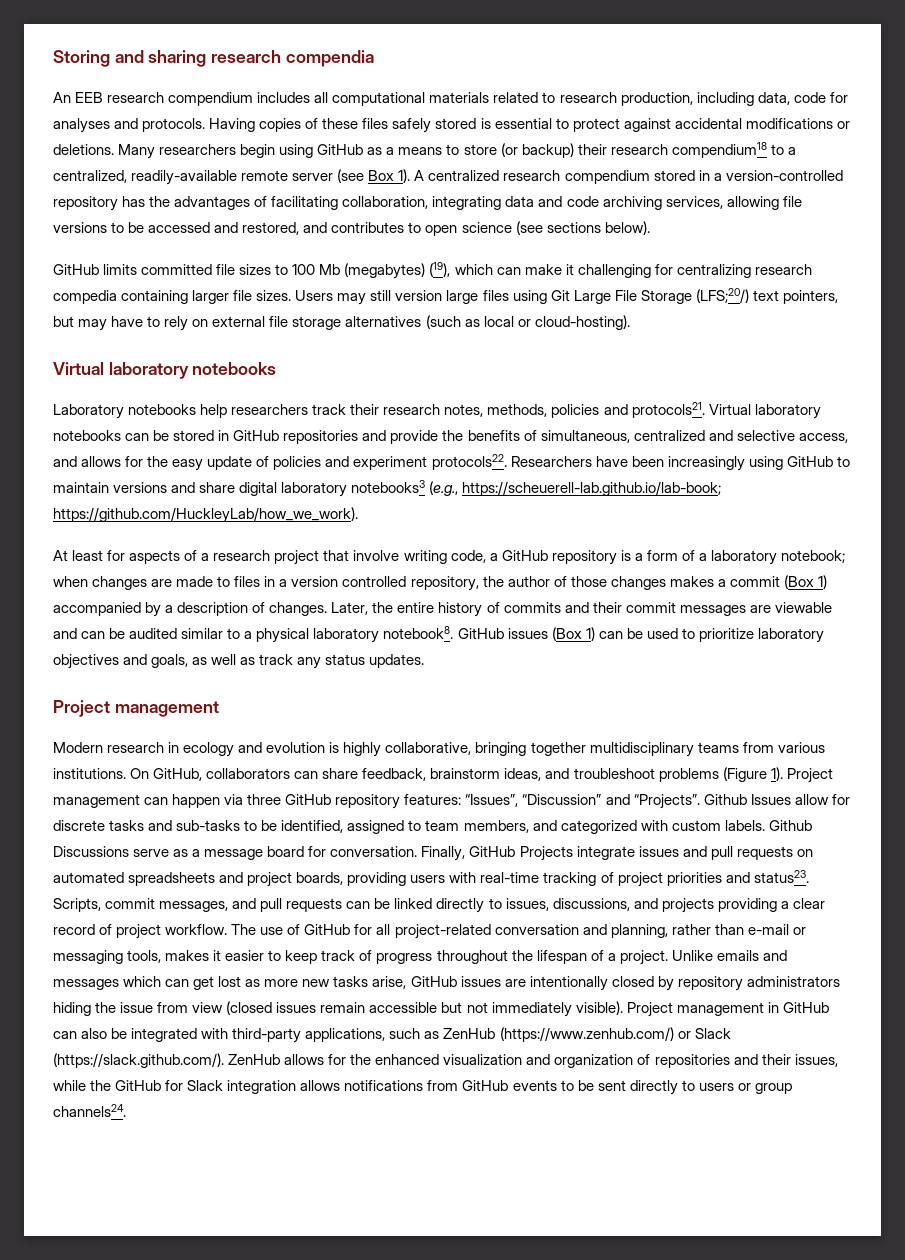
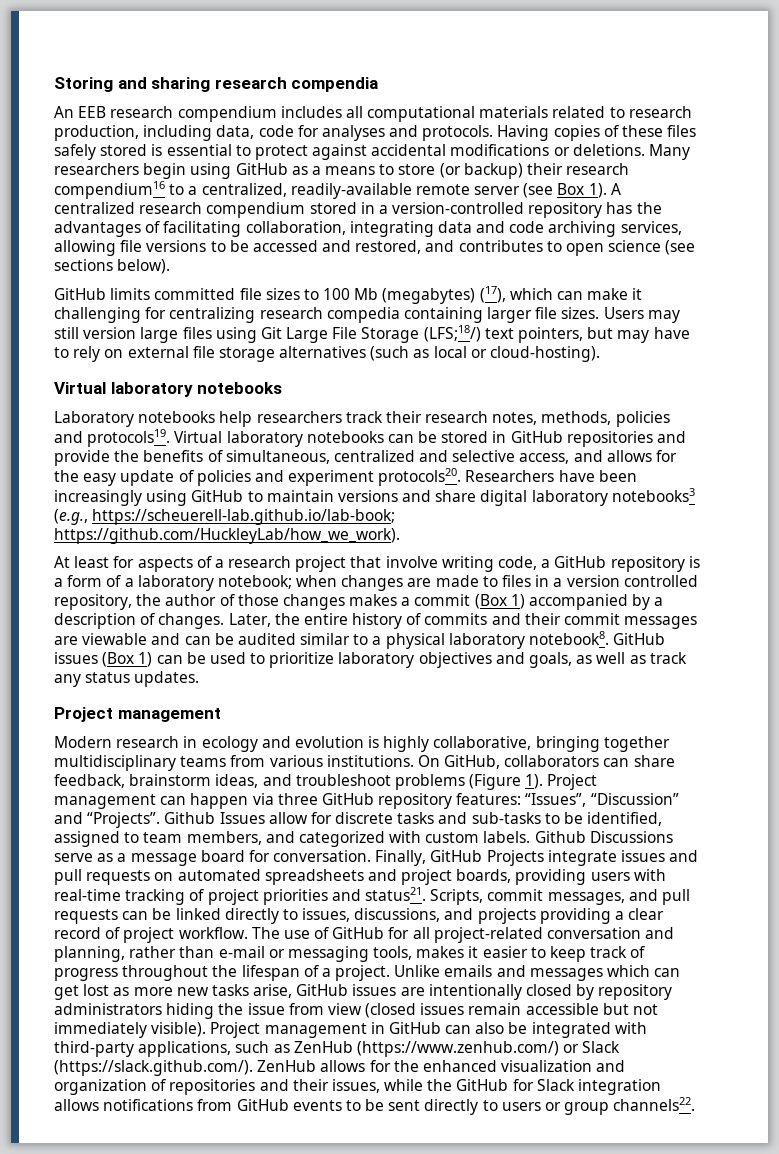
- Many researchers begin using GitHub as a means to store (or backup) their research compendium18 to a centralized, readily-available remote server (see Box 1).
+ Many researchers begin using GitHub as a means to store (or backup) their research compendium16 to a centralized, readily-available remote server (see Box 1).
- GitHub limits committed file sizes to 100 Mb (megabytes) (19), which can make it challenging for centralizing research compedia containing larger file sizes.
+ GitHub limits committed file sizes to 100 Mb (megabytes) (17), which can make it challenging for centralizing research compedia containing larger file sizes.
- Users may still version large files using Git Large File Storage (LFS;20/) text pointers, but may have to rely on external file storage alternatives (such as local or cloud-hosting).
+ Users may still version large files using Git Large File Storage (LFS;18/) text pointers, but may have to rely on external file storage alternatives (such as local or cloud-hosting).
- Laboratory notebooks help researchers track their research notes, methods, policies and protocols21.
+ Laboratory notebooks help researchers track their research notes, methods, policies and protocols19.
- Virtual laboratory notebooks can be stored in GitHub repositories and provide the benefits of simultaneous, centralized and selective access, and allows for the easy update of policies and experiment protocols22.
+ Virtual laboratory notebooks can be stored in GitHub repositories and provide the benefits of simultaneous, centralized and selective access, and allows for the easy update of policies and experiment protocols20.
- Finally, GitHub Projects integrate issues and pull requests on automated spreadsheets and project boards, providing users with real-time tracking of project priorities and status23.
+ Finally, GitHub Projects integrate issues and pull requests on automated spreadsheets and project boards, providing users with real-time tracking of project priorities and status21.
- Project management in GitHub can also be integrated with third-party applications, such as ZenHub (https://www.zenhub.com/) or Slack (https://slack.github.com/). ZenHub allows for the enhanced visualization and organization of repositories and their issues, while the GitHub for Slack integration allows notifications from GitHub events to be sent directly to users or group channels24.
+ Project management in GitHub can also be integrated with third-party applications, such as ZenHub (https://www.zenhub.com/) or Slack (https://slack.github.com/). ZenHub allows for the enhanced visualization and organization of repositories and their issues, while the GitHub for Slack integration allows notifications from GitHub events to be sent directly to users or group channels22.

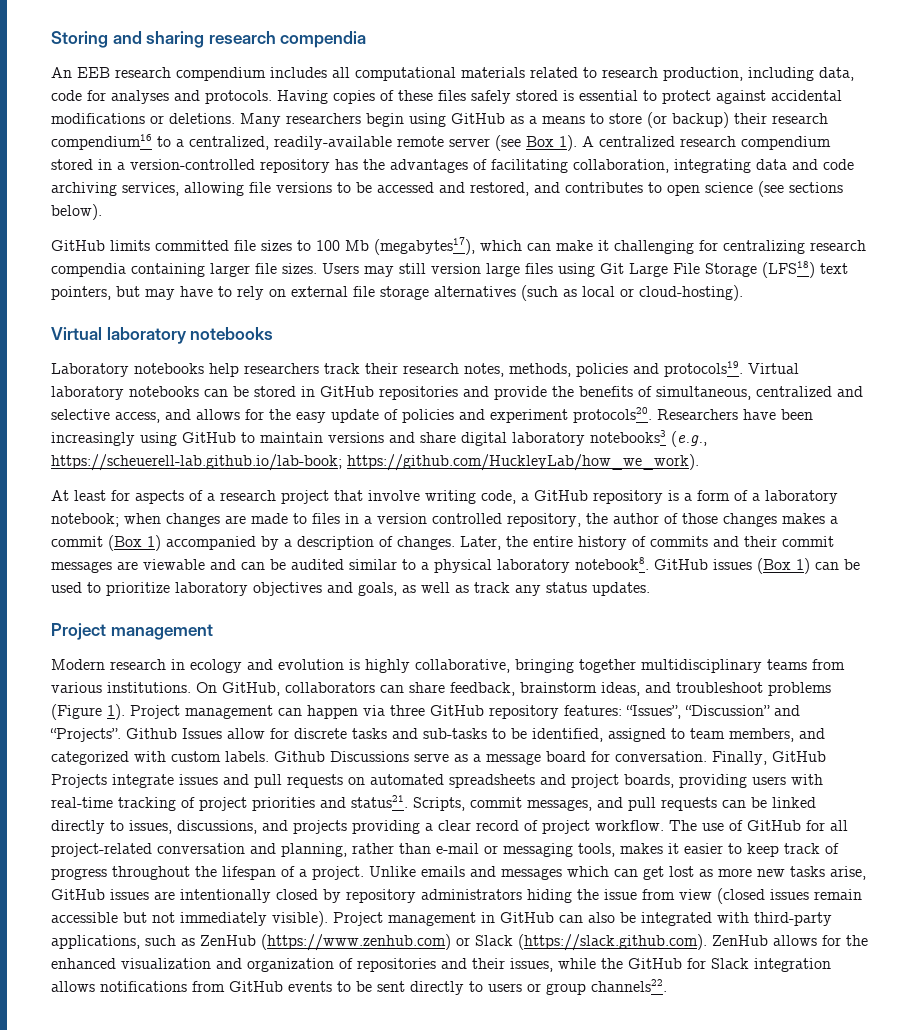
- GitHub limits committed file sizes to 100 Mb (megabytes) (17), which can make it challenging for centralizing research compedia containing larger file sizes.
+ GitHub limits committed file sizes to 100 Mb (megabytes17), which can make it challenging for centralizing research compendia containing larger file sizes.
- Users may still version large files using Git Large File Storage (LFS;18/) text pointers, but may have to rely on external file storage alternatives (such as local or cloud-hosting).
+ Users may still version large files using Git Large File Storage (LFS18) text pointers, but may have to rely on external file storage alternatives (such as local or cloud-hosting).
- Project management in GitHub can also be integrated with third-party applications, such as ZenHub (https://www.zenhub.com/) or Slack (https://slack.github.com/). ZenHub allows for the enhanced visualization and organization of repositories and their issues, while the GitHub for Slack integration allows notifications from GitHub events to be sent directly to users or group channels22.
+ Project management in GitHub can also be integrated with third-party applications, such as ZenHub (https://www.zenhub.com) or Slack (https://slack.github.com). ZenHub allows for the enhanced visualization and organization of repositories and their issues, while the GitHub for Slack integration allows notifications from GitHub events to be sent directly to users or group channels22.

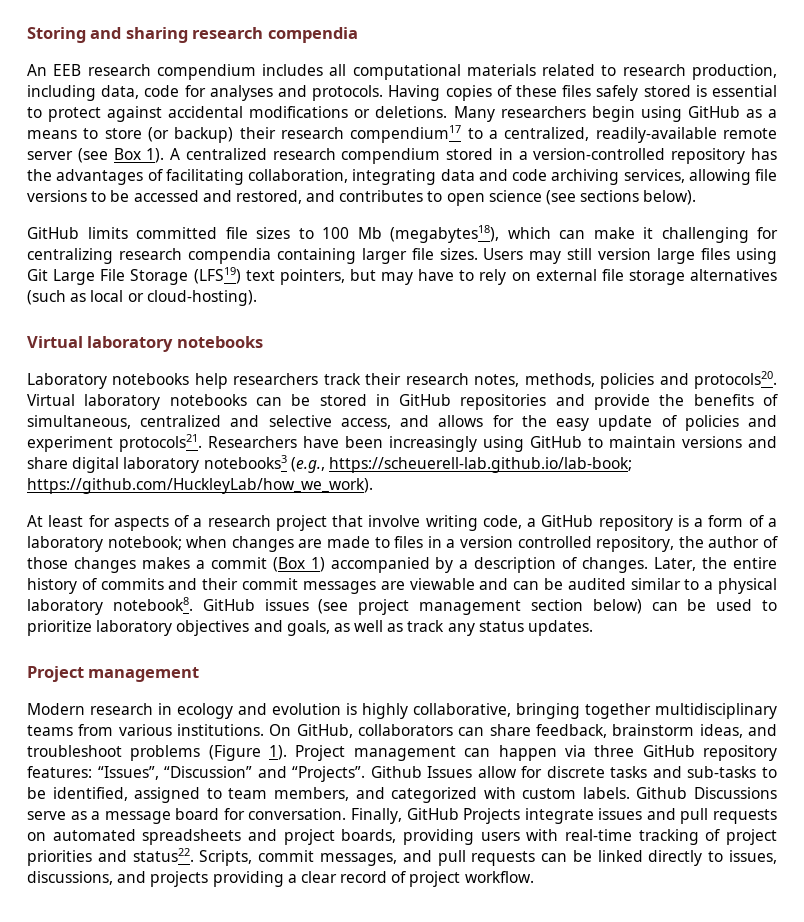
- Many researchers begin using GitHub as a means to store (or backup) their research compendium16 to a centralized, readily-available remote server (see Box 1).
+ Many researchers begin using GitHub as a means to store (or backup) their research compendium17 to a centralized, readily-available remote server (see Box 1).
- GitHub limits committed file sizes to 100 Mb (megabytes17), which can make it challenging for centralizing research compendia containing larger file sizes.
+ GitHub limits committed file sizes to 100 Mb (megabytes18), which can make it challenging for centralizing research compendia containing larger file sizes.
- Users may still version large files using Git Large File Storage (LFS18) text pointers, but may have to rely on external file storage alternatives (such as local or cloud-hosting).
+ Users may still version large files using Git Large File Storage (LFS19) text pointers, but may have to rely on external file storage alternatives (such as local or cloud-hosting).
- Laboratory notebooks help researchers track their research notes, methods, policies and protocols19.
+ Laboratory notebooks help researchers track their research notes, methods, policies and protocols20.
- Virtual laboratory notebooks can be stored in GitHub repositories and provide the benefits of simultaneous, centralized and selective access, and allows for the easy update of policies and experiment protocols20.
+ Virtual laboratory notebooks can be stored in GitHub repositories and provide the benefits of simultaneous, centralized and selective access, and allows for the easy update of policies and experiment protocols21.
- GitHub issues (Box 1) can be used to prioritize laboratory objectives and goals, as well as track any status updates.
+ GitHub issues (see project management section below) can be used to prioritize laboratory objectives and goals, as well as track any status updates.
- Finally, GitHub Projects integrate issues and pull requests on automated spreadsheets and project boards, providing users with real-time tracking of project priorities and status21.
+ Finally, GitHub Projects integrate issues and pull requests on automated spreadsheets and project boards, providing users with real-time tracking of project priorities and status22.
- The use of GitHub for all project-related conversation and planning, rather than e-mail or messaging tools, makes it easier to keep track of progress throughout the lifespan of a project. Unlike emails and messages which can get lost as more new tasks arise, GitHub issues are intentionally closed by repository administrators hiding the issue from view (closed issues remain accessible but not immediately visible). Project management in GitHub can also be integrated with third-party applications, such as ZenHub (https://www.zenhub.com) or Slack (https://slack.github.com). ZenHub allows for the enhanced visualization and organization of repositories and their issues, while the GitHub for Slack integration allows notifications from GitHub events to be sent directly to users or group channels22.

